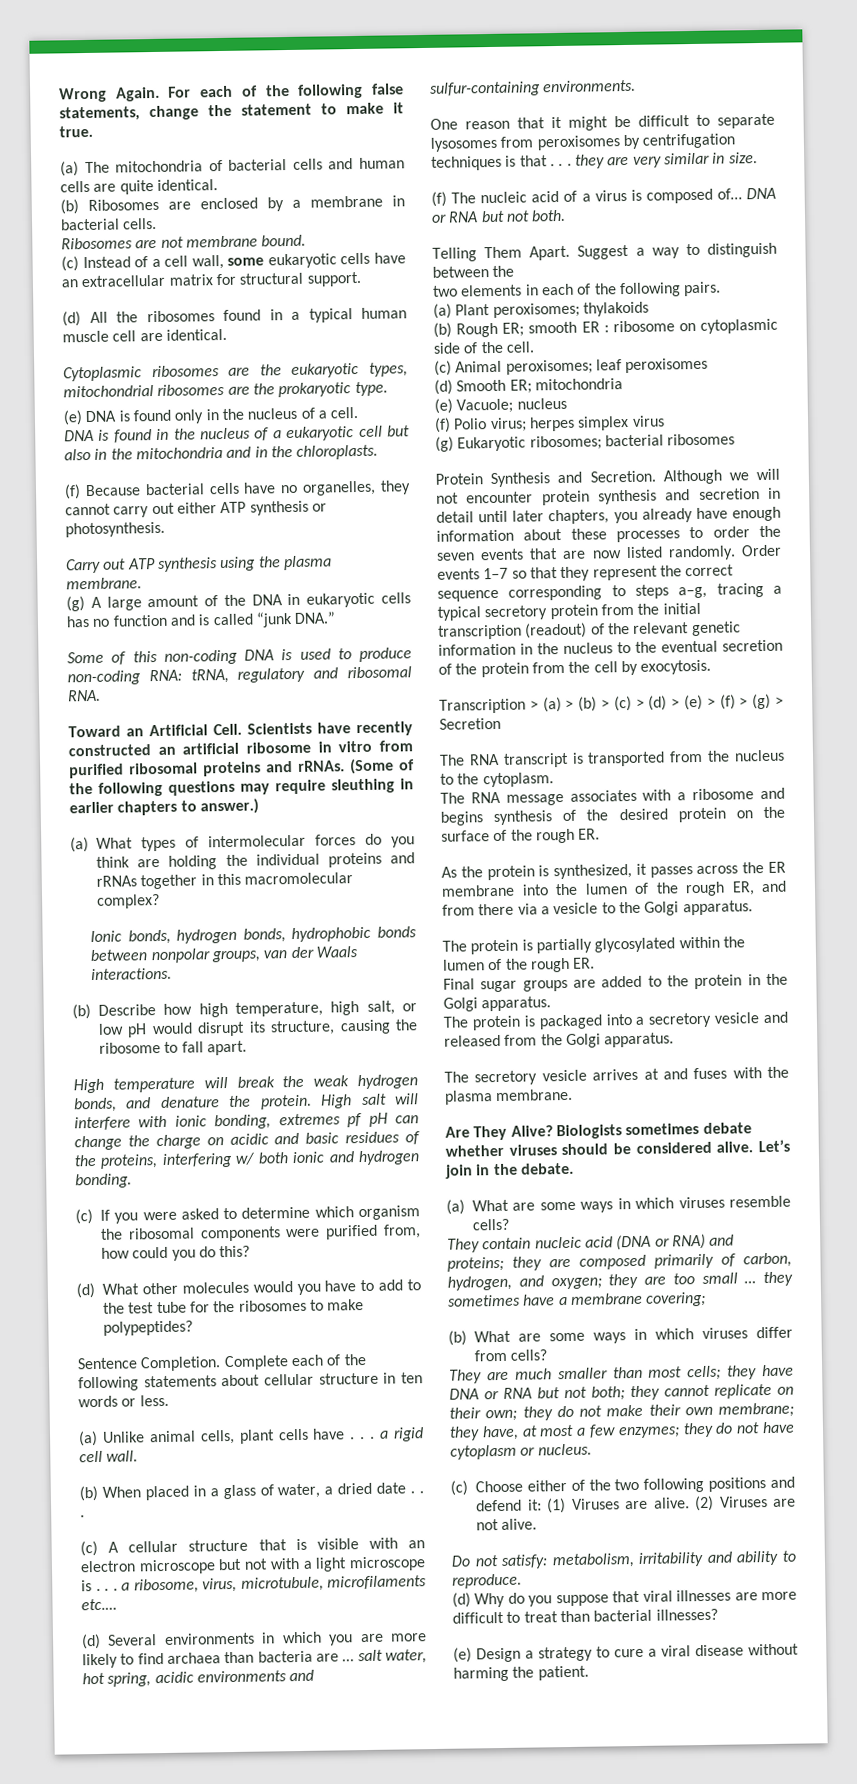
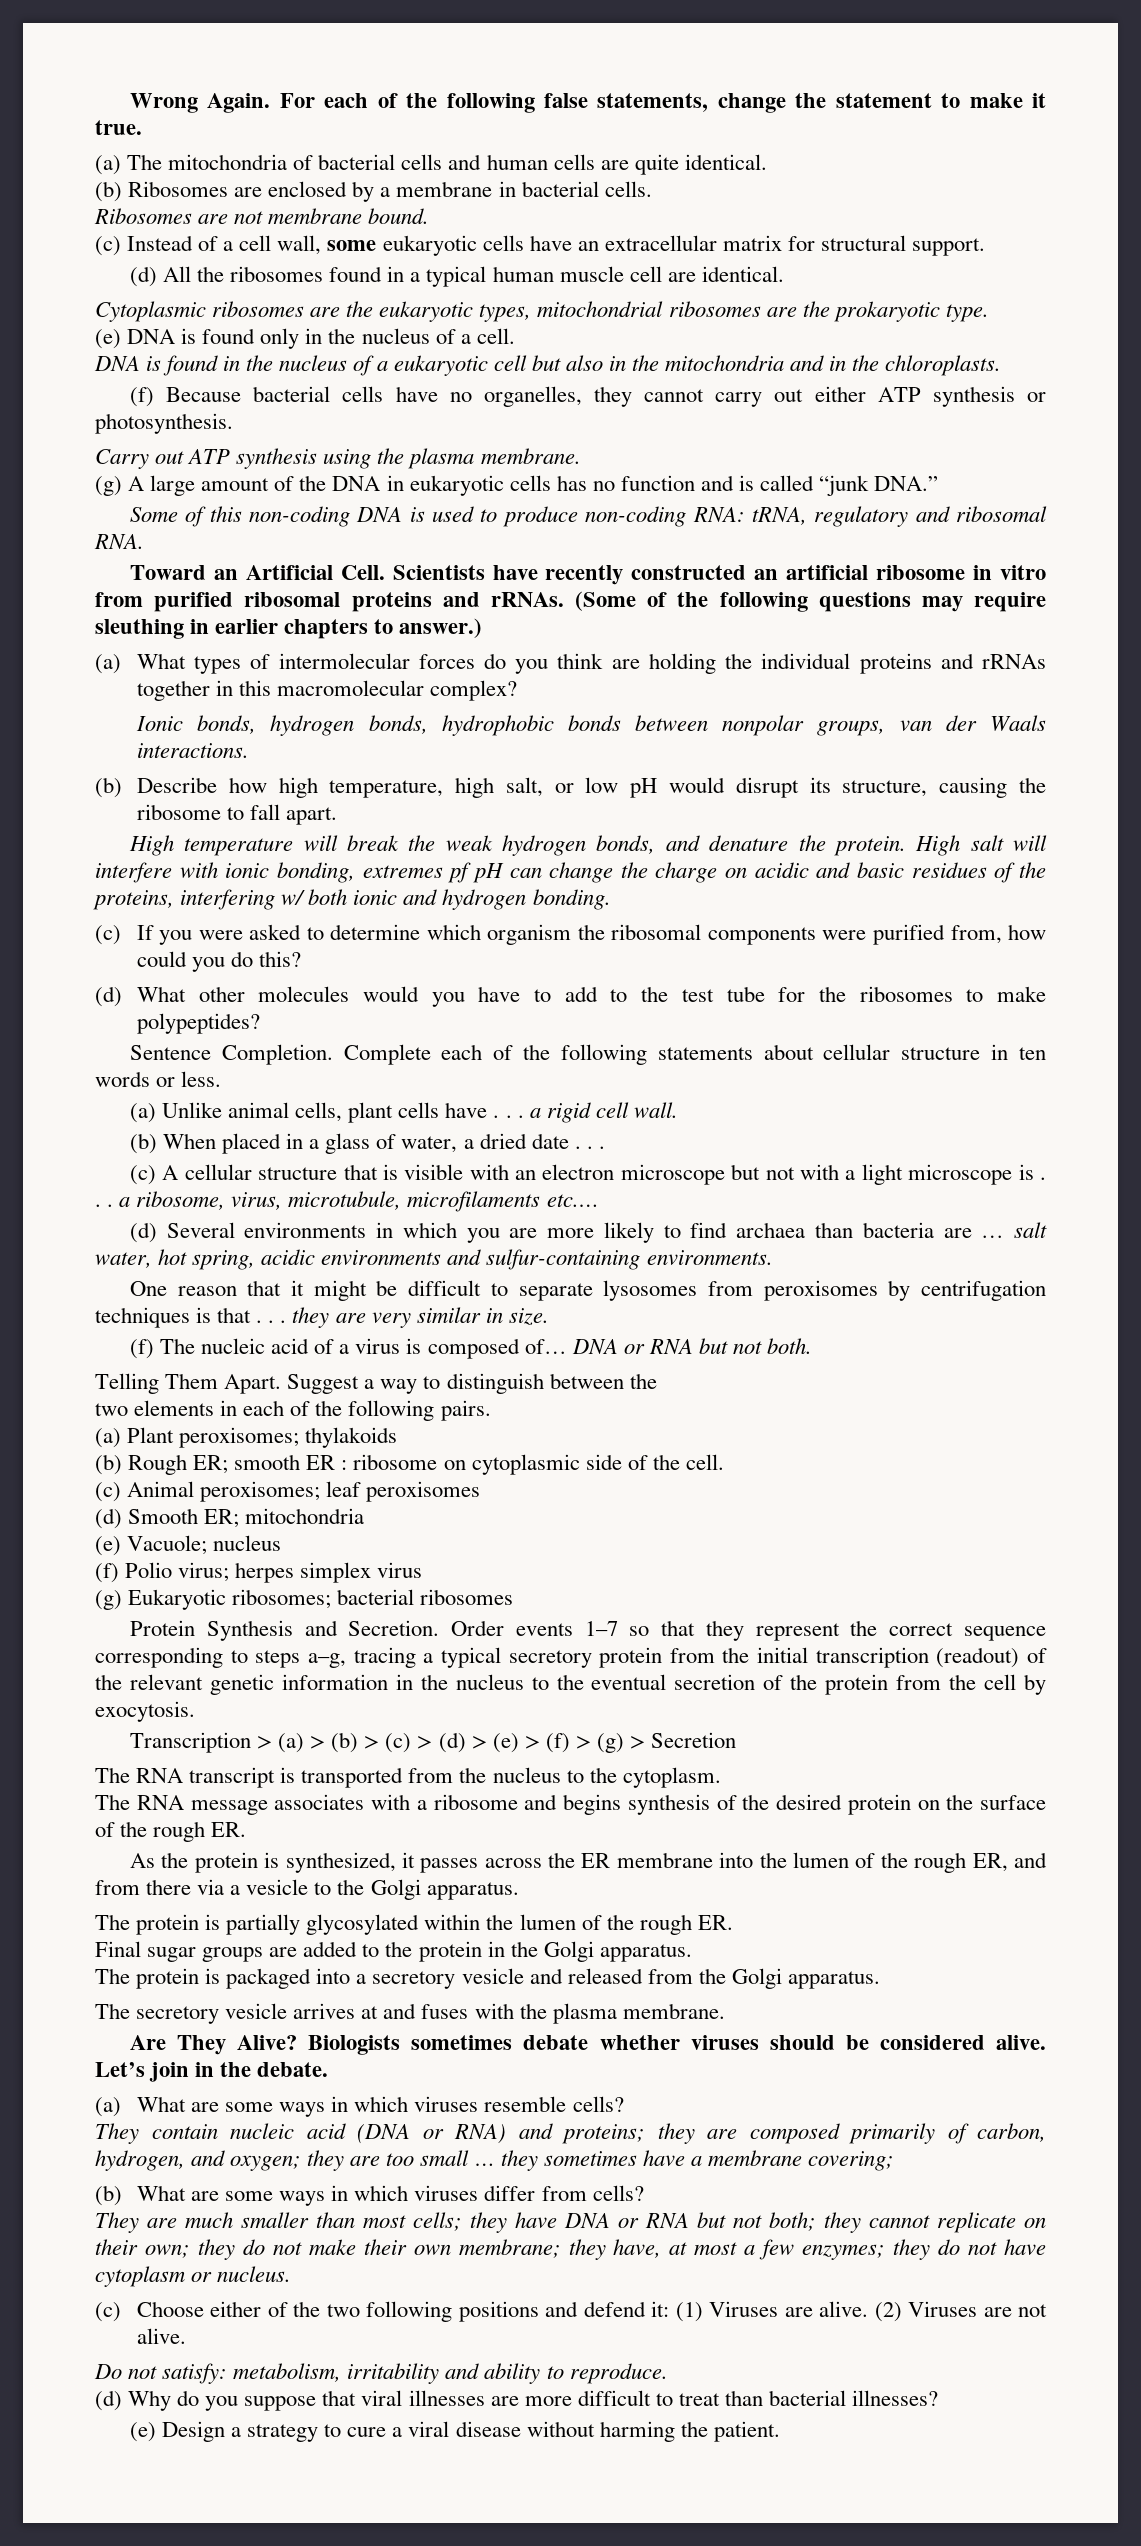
- Although we will not encounter protein synthesis and secretion in detail until later chapters, you already have enough information about these processes to order the seven events that are now listed randomly.

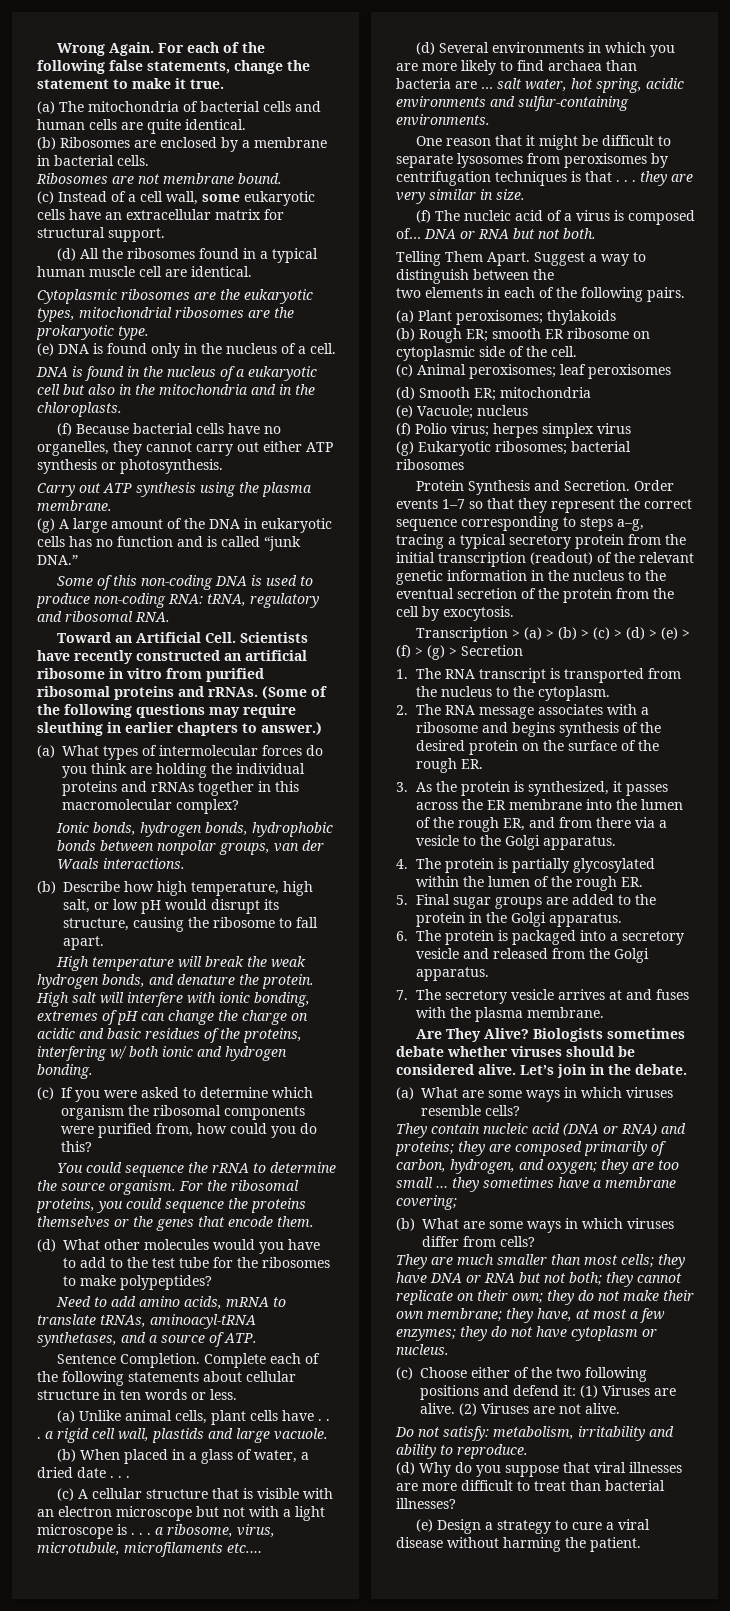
- High salt will interfere with ionic bonding, extremes pf pH can change the charge on acidic and basic residues of the proteins, interfering w/ both ionic and hydrogen bonding.
+ High salt will interfere with ionic bonding, extremes of pH can change the charge on acidic and basic residues of the proteins, interfering w/ both ionic and hydrogen bonding.
+ You could sequence the rRNA to determine the source organism. For the ribosomal proteins, you could sequence the proteins themselves or the genes that encode them.
+ Need to add amino acids, mRNA to translate tRNAs, aminoacyl-tRNA synthetases, and a source of ATP.
- (a) Unlike animal cells, plant cells have . . . a rigid cell wall.
+ (a) Unlike animal cells, plant cells have . . . a rigid cell wall, plastids and large vacuole.
- (b) Rough ER; smooth ER : ribosome on cytoplasmic side of the cell.
+ (b) Rough ER; smooth ER ribosome on cytoplasmic side of the cell.
- The RNA transcript is transported from the nucleus to the cytoplasm.
+ 1. The RNA transcript is transported from the nucleus to the cytoplasm.
- The RNA message associates with a ribosome and begins synthesis of the desired protein on the surface of the rough ER.
+ 2. The RNA message associates with a ribosome and begins synthesis of the desired protein on the surface of the rough ER.
- As the protein is synthesized, it passes across the ER membrane into the lumen of the rough ER, and from there via a vesicle to the Golgi apparatus.
+ 3. As the protein is synthesized, it passes across the ER membrane into the lumen of the rough ER, and from there via a vesicle to the Golgi apparatus.
- The protein is partially glycosylated within the lumen of the rough ER.
+ 4. The protein is partially glycosylated within the lumen of the rough ER.
- Final sugar groups are added to the protein in the Golgi apparatus.
+ 5. Final sugar groups are added to the protein in the Golgi apparatus.
- The protein is packaged into a secretory vesicle and released from the Golgi apparatus.
+ 6. The protein is packaged into a secretory vesicle and released from the Golgi apparatus.
- The secretory vesicle arrives at and fuses with the plasma membrane.
+ 7. The secretory vesicle arrives at and fuses with the plasma membrane.

